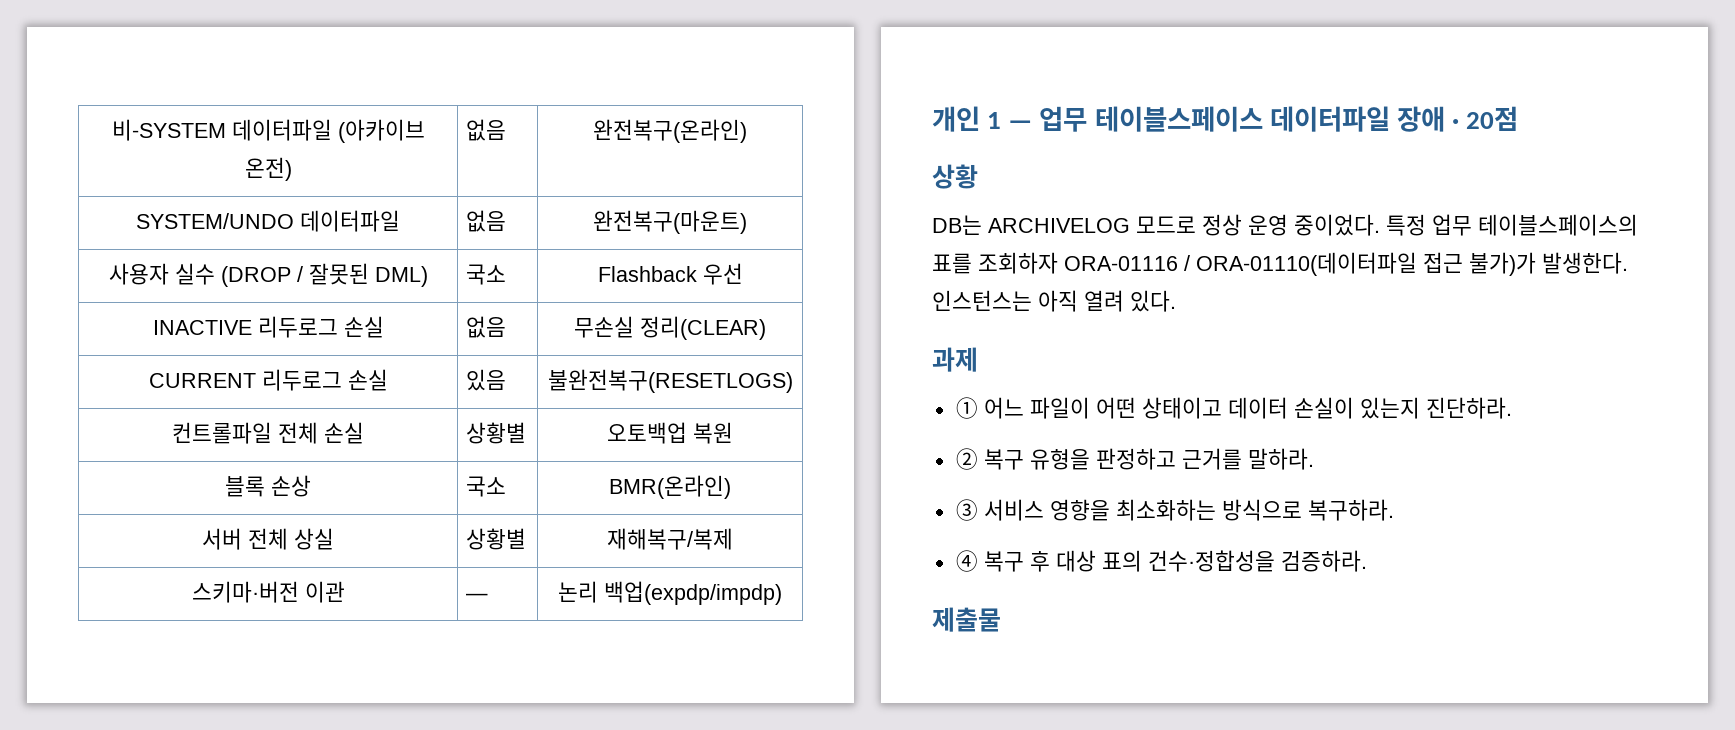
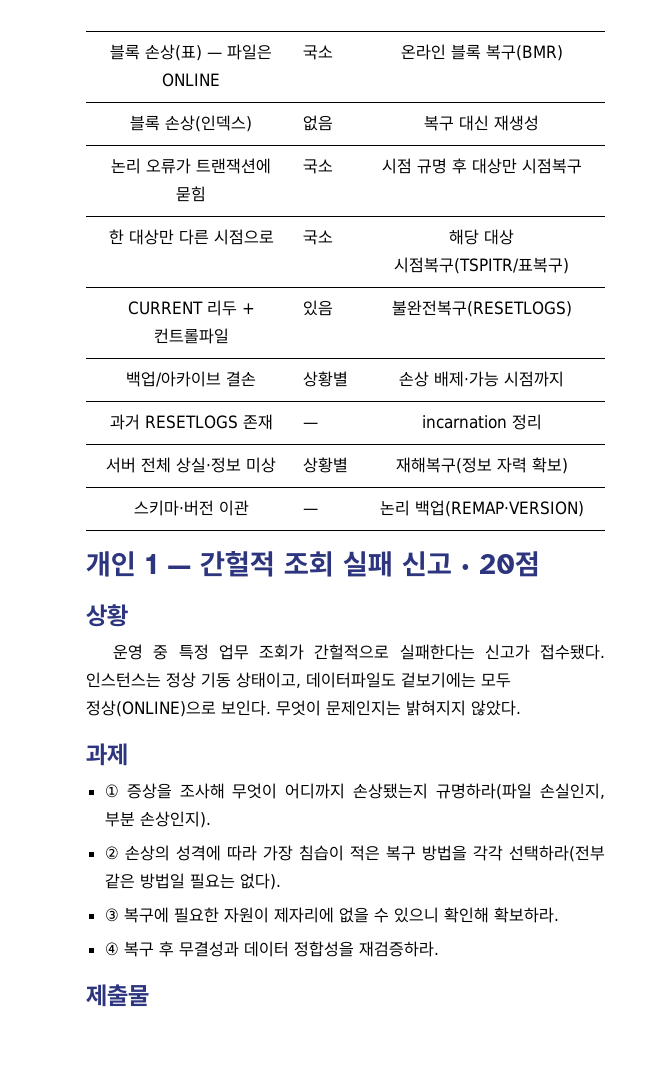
- 비-SYSTEM 데이터파일 (아카이브 온전) | 없음 | 완전복구(온라인)
- SYSTEM/UNDO 데이터파일 | 없음 | 완전복구(마운트)
- 사용자 실수 (DROP / 잘못된 DML) | 국소 | Flashback 우선
- INACTIVE 리두로그 손실 | 없음 | 무손실 정리(CLEAR)
- CURRENT 리두로그 손실 | 있음 | 불완전복구(RESETLOGS)
- 컨트롤파일 전체 손실 | 상황별 | 오토백업 복원
- 블록 손상 | 국소 | BMR(온라인)
+ 블록 손상(표) — 파일은 ONLINE | 국소 | 온라인 블록 복구(BMR)
+ 블록 손상(인덱스) | 없음 | 복구 대신 재생성
+ 논리 오류가 트랜잭션에 묻힘 | 국소 | 시점 규명 후 대상만 시점복구
+ 한 대상만 다른 시점으로 | 국소 | 해당 대상 시점복구(TSPITR/표복구)
+ CURRENT 리두 + 컨트롤파일 | 있음 | 불완전복구(RESETLOGS)
+ 백업/아카이브 결손 | 상황별 | 손상 배제·가능 시점까지
+ 과거 RESETLOGS 존재 | — | incarnation 정리
- 서버 전체 상실 | 상황별 | 재해복구/복제
+ 서버 전체 상실·정보 미상 | 상황별 | 재해복구(정보 자력 확보)
- 스키마·버전 이관 | — | 논리 백업(expdp/impdp)
+ 스키마·버전 이관 | — | 논리 백업(REMAP·VERSION)
- 개인 1 — 업무 테이블스페이스 데이터파일 장애 · 20점
+ 개인 1 — 간헐적 조회 실패 신고 · 20점
- DB는 ARCHIVELOG 모드로 정상 운영 중이었다. 특정 업무 테이블스페이스의 표를 조회하자 ORA-01116 / ORA-01110(데이터파일 접근 불가)가 발생한다. 인스턴스는 아직 열려 있다.
+ 운영 중 특정 업무 조회가 간헐적으로 실패한다는 신고가 접수됐다. 인스턴스는 정상 기동 상태이고, 데이터파일도 겉보기에는 모두 정상(ONLINE)으로 보인다. 무엇이 문제인지는 밝혀지지 않았다.
  과제
- ① 어느 파일이 어떤 상태이고 데이터 손실이 있는지 진단하라.
- ② 복구 유형을 판정하고 근거를 말하라.
- ③ 서비스 영향을 최소화하는 방식으로 복구하라.
+ ① 증상을 조사해 무엇이 어디까지 손상됐는지 규명하라(파일 손실인지, 부분 손상인지).
+ ② 손상의 성격에 따라 가장 침습이 적은 복구 방법을 각각 선택하라(전부 같은 방법일 필요는 없다).
+ ③ 복구에 필요한 자원이 제자리에 없을 수 있으니 확인해 확보하라.
- ④ 복구 후 대상 표의 건수·정합성을 검증하라.
+ ④ 복구 후 무결성과 데이터 정합성을 재검증하라.

